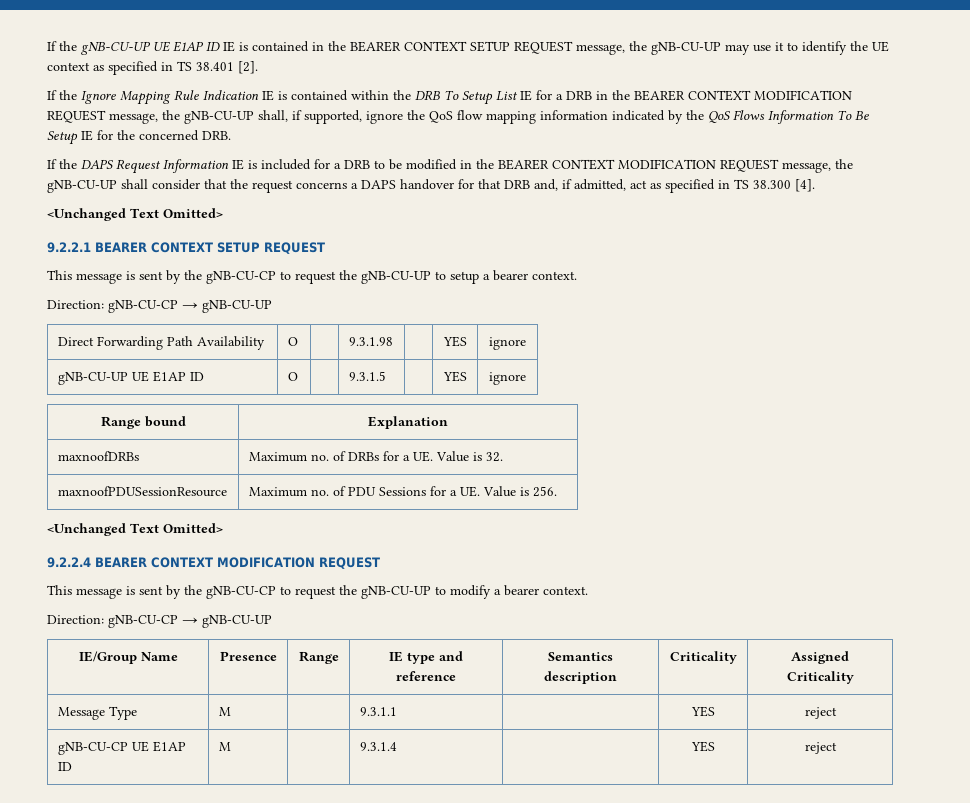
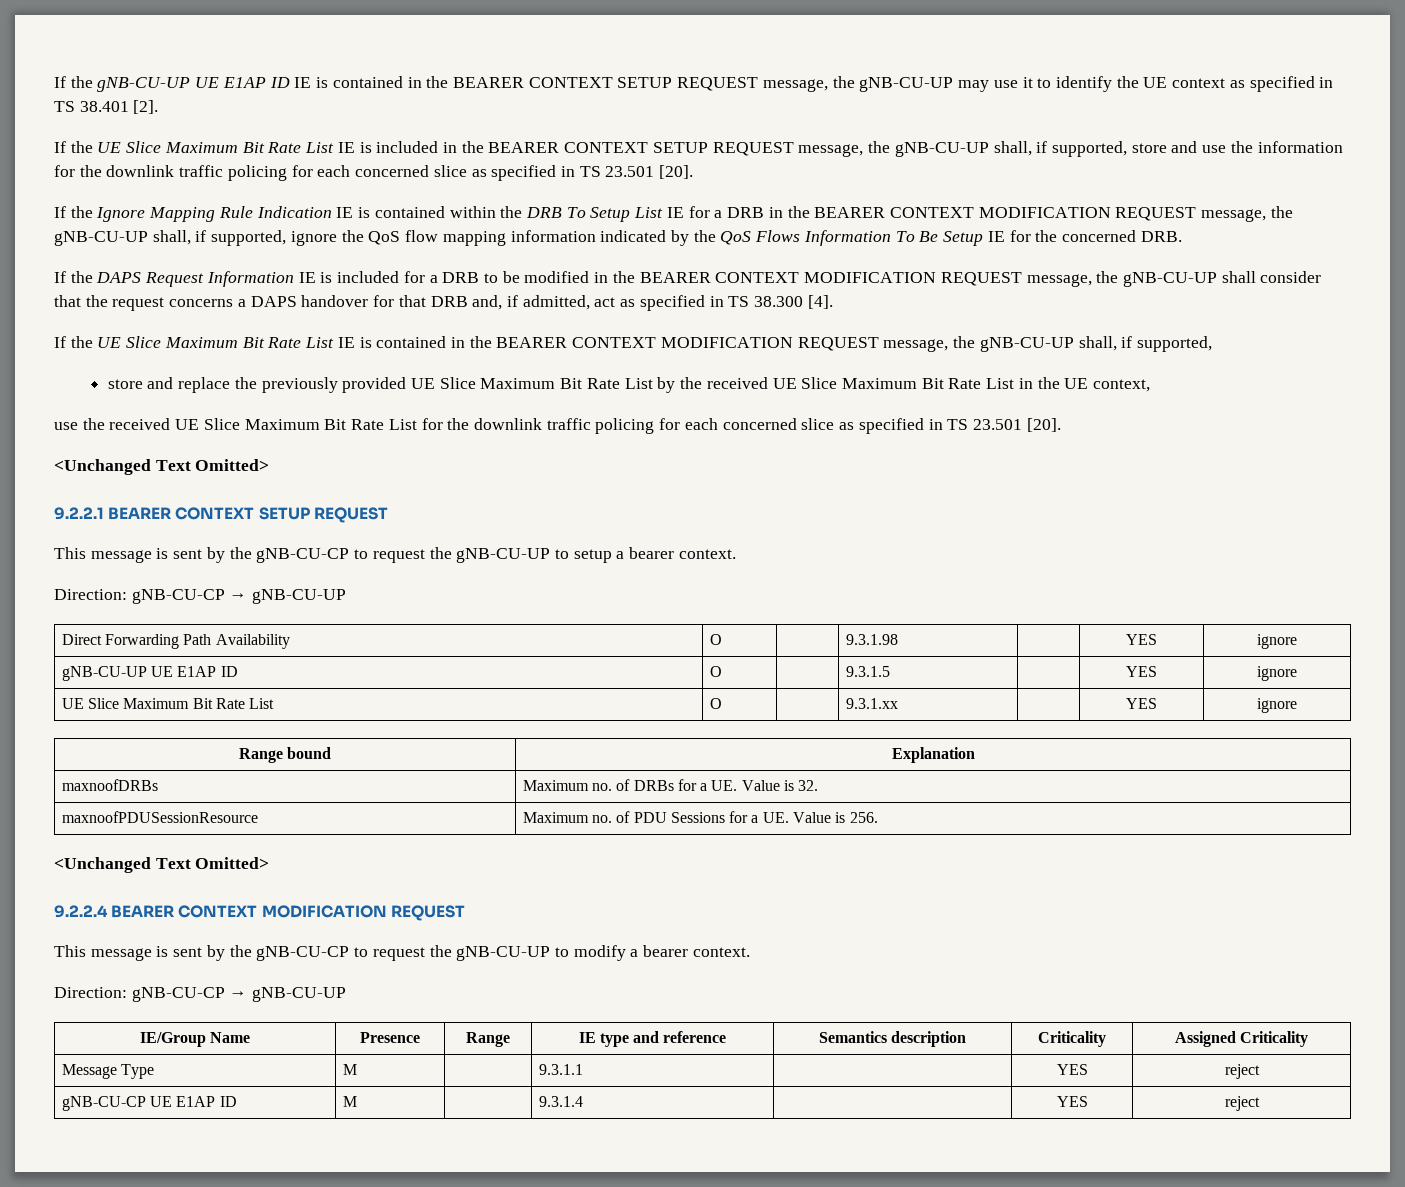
+ If the UE Slice Maximum Bit Rate List IE is included in the BEARER CONTEXT SETUP REQUEST message, the gNB-CU-UP shall, if supported, store and use the information for the downlink traffic policing for each concerned slice as specified in TS 23.501 [20].
+ If the UE Slice Maximum Bit Rate List IE is contained in the BEARER CONTEXT MODIFICATION REQUEST message, the gNB-CU-UP shall, if supported,
+ store and replace the previously provided UE Slice Maximum Bit Rate List by the received UE Slice Maximum Bit Rate List in the UE context,
+ use the received UE Slice Maximum Bit Rate List for the downlink traffic policing for each concerned slice as specified in TS 23.501 [20].
+ UE Slice Maximum Bit Rate List | O | | 9.3.1.xx | | YES | ignore

